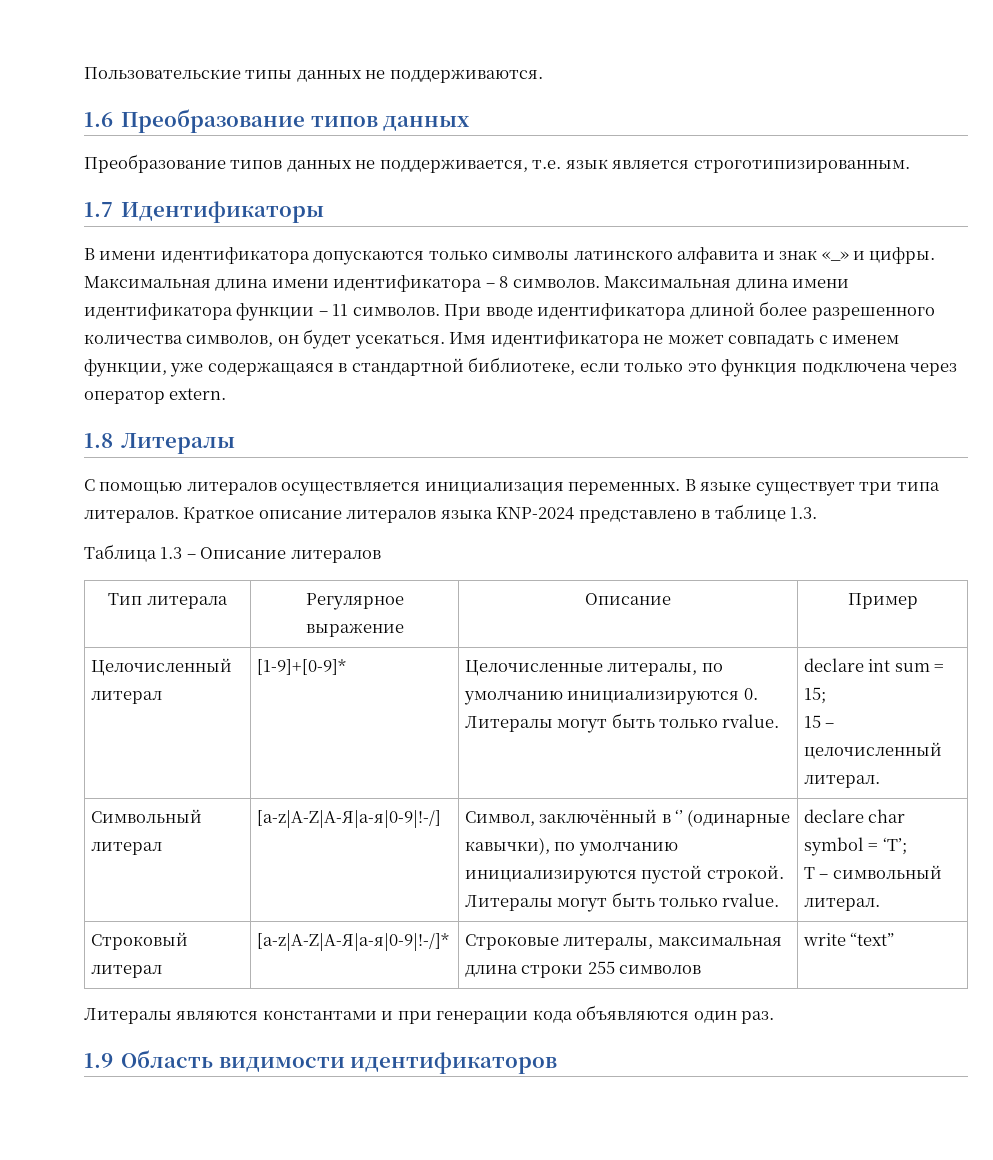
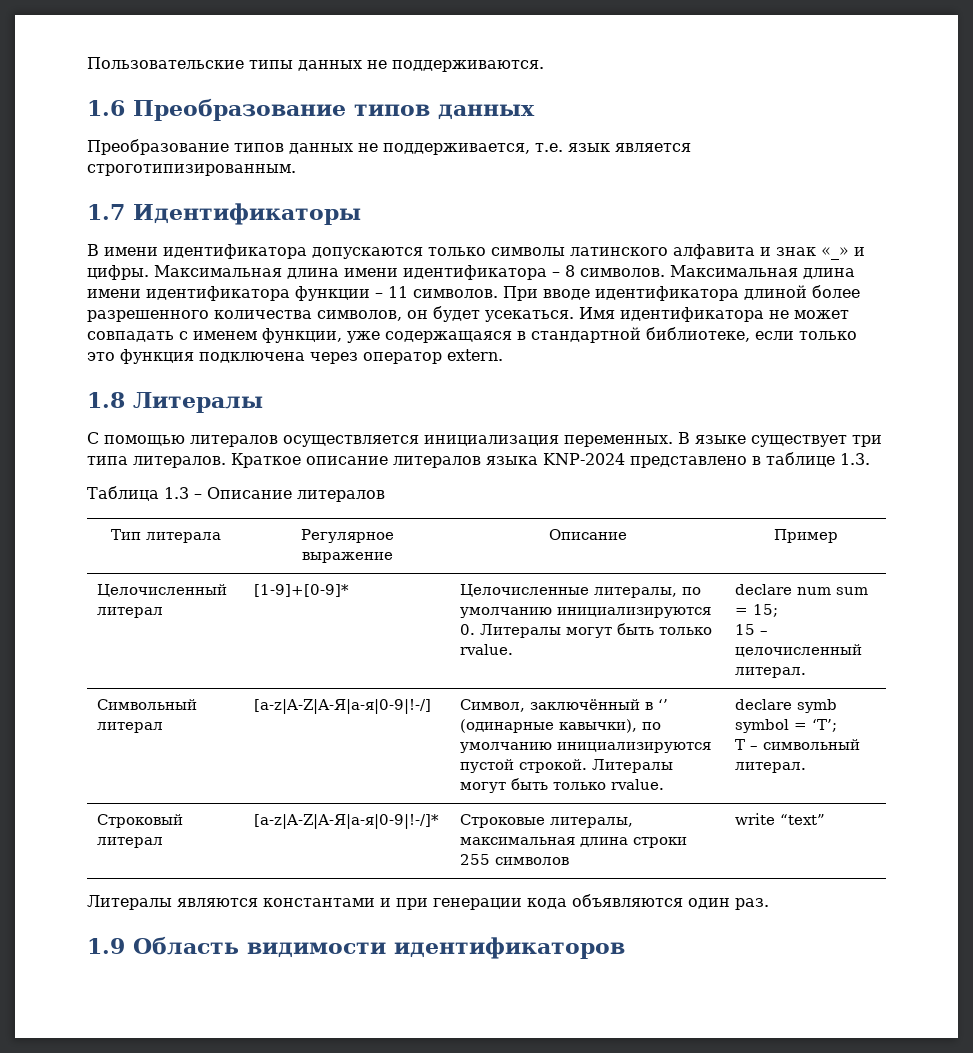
- Целочисленный литерал | [1-9]+[0-9]* | Целочисленные литералы, по умолчанию инициализируются 0. Литералы могут быть только rvalue. | declare int sum = 15;
+ Целочисленный литерал | [1-9]+[0-9]* | Целочисленные литералы, по умолчанию инициализируются 0. Литералы могут быть только rvalue. | declare num sum = 15;
- Символьный литерал | [a-z|A-Z|А-Я|а-я|0-9|!-/] | Символ, заключённый в ‘’ (одинарные кавычки), по умолчанию инициализируются пустой строкой. Литералы могут быть только rvalue. | declare char symbol = ‘T’;
+ Символьный литерал | [a-z|A-Z|А-Я|а-я|0-9|!-/] | Символ, заключённый в ‘’ (одинарные кавычки), по умолчанию инициализируются пустой строкой. Литералы могут быть только rvalue. | declare symb symbol = ‘T’;

